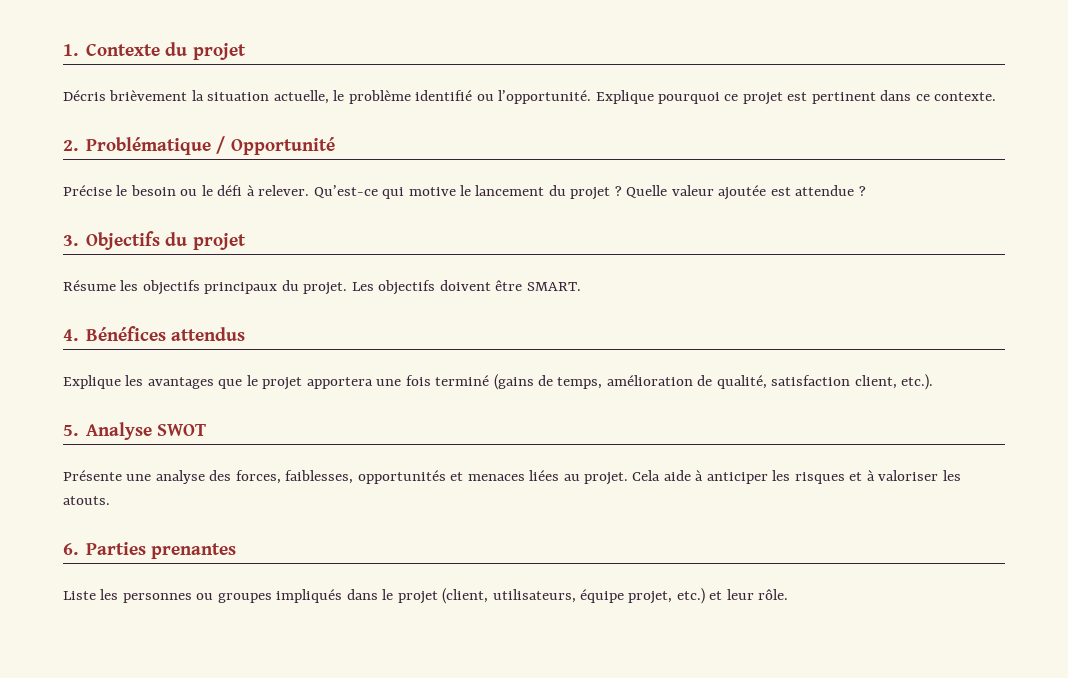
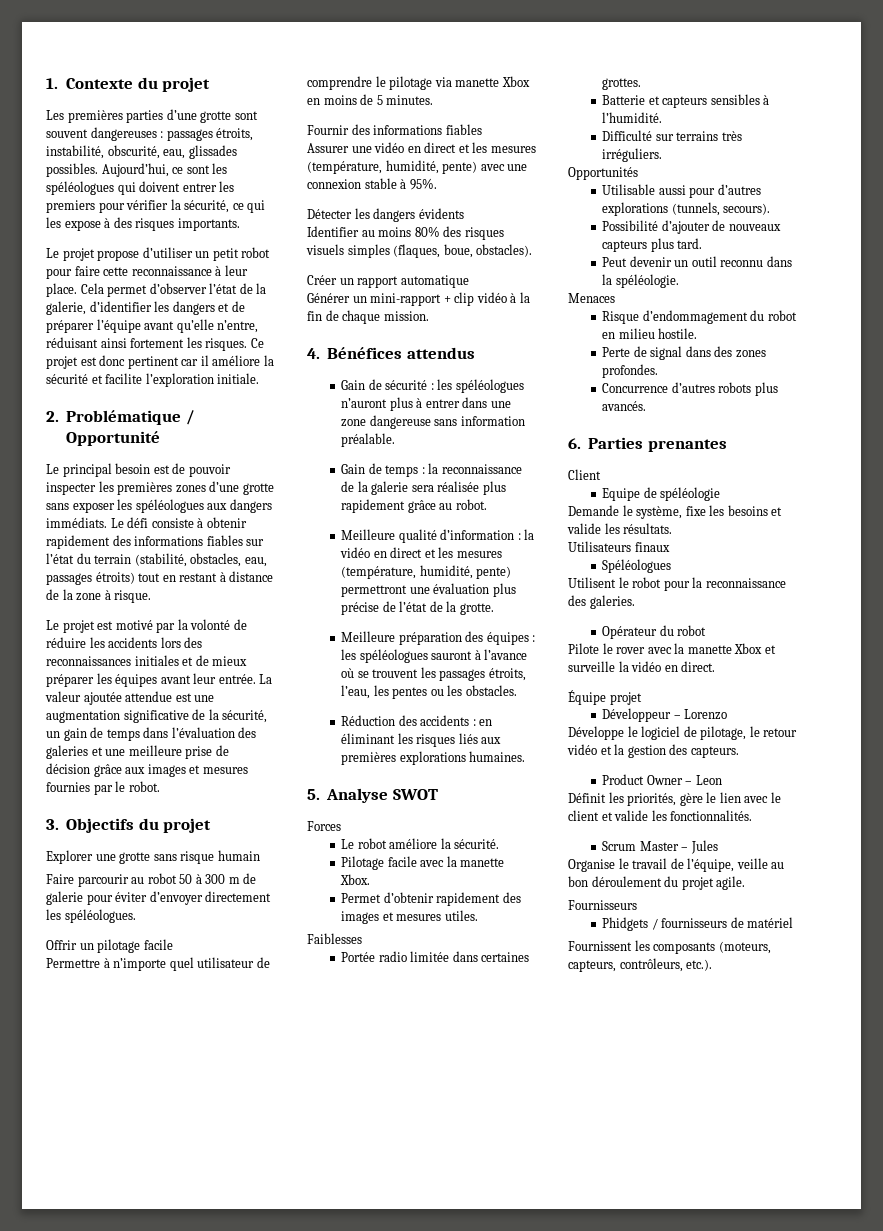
- Décris brièvement la situation actuelle, le problème identifié ou l’opportunité. Explique pourquoi ce projet est pertinent dans ce contexte.
+ Les premières parties d’une grotte sont souvent dangereuses : passages étroits, instabilité, obscurité, eau, glissades possibles. Aujourd’hui, ce sont les spéléologues qui doivent entrer les premiers pour vérifier la sécurité, ce qui les expose à des risques importants.
+ Le projet propose d’utiliser un petit robot pour faire cette reconnaissance à leur place. Cela permet d’observer l’état de la galerie, d’identifier les dangers et de préparer l’équipe avant qu’elle n’entre, réduisant ainsi fortement les risques. Ce projet est donc pertinent car il améliore la sécurité et facilite l’exploration initiale.
  2. Problématique / Opportunité
- Précise le besoin ou le défi à relever. Qu’est-ce qui motive le lancement du projet ? Quelle valeur ajoutée est attendue ?
+ Le principal besoin est de pouvoir inspecter les premières zones d’une grotte sans exposer les spéléologues aux dangers immédiats. Le défi consiste à obtenir rapidement des informations fiables sur l’état du terrain (stabilité, obstacles, eau, passages étroits) tout en restant à distance de la zone à risque.
+ Le projet est motivé par la volonté de réduire les accidents lors des reconnaissances initiales et de mieux préparer les équipes avant leur entrée. La valeur ajoutée attendue est une augmentation significative de la sécurité, un gain de temps dans l’évaluation des galeries et une meilleure prise de décision grâce aux images et mesures fournies par le robot.
  3. Objectifs du projet
- Résume les objectifs principaux du projet. Les objectifs doivent être SMART.
+ Explorer une grotte sans risque humain
+ Faire parcourir au robot 50 à 300 m de galerie pour éviter d’envoyer directement les spéléologues.
+ Offrir un pilotage facile
+ Permettre à n’importe quel utilisateur de comprendre le pilotage via manette Xbox en moins de 5 minutes.
+ Fournir des informations fiables
+ Assurer une vidéo en direct et les mesures (température, humidité, pente) avec une connexion stable à 95%.
+ Détecter les dangers évidents
+ Identifier au moins 80% des risques visuels simples (flaques, boue, obstacles).
+ Créer un rapport automatique
+ Générer un mini-rapport + clip vidéo à la fin de chaque mission.
  4. Bénéfices attendus
- Explique les avantages que le projet apportera une fois terminé (gains de temps, amélioration de qualité, satisfaction client, etc.).
+ Gain de sécurité : les spéléologues n’auront plus à entrer dans une zone dangereuse sans information préalable.
+ Gain de temps : la reconnaissance de la galerie sera réalisée plus rapidement grâce au robot.
+ Meilleure qualité d’information : la vidéo en direct et les mesures (température, humidité, pente) permettront une évaluation plus précise de l’état de la grotte.
+ Meilleure préparation des équipes : les spéléologues sauront à l’avance où se trouvent les passages étroits, l’eau, les pentes ou les obstacles.
+ Réduction des accidents : en éliminant les risques liés aux premières explorations humaines.
  5. Analyse SWOT
- Présente une analyse des forces, faiblesses, opportunités et menaces liées au projet. Cela aide à anticiper les risques et à valoriser les atouts.
+ Forces
+ Le robot améliore la sécurité.
+ Pilotage facile avec la manette Xbox.
+ Permet d’obtenir rapidement des images et mesures utiles.
+ Faiblesses
+ Portée radio limitée dans certaines grottes.
+ Batterie et capteurs sensibles à l’humidité.
+ Difficulté sur terrains très irréguliers.
+ Opportunités
+ Utilisable aussi pour d’autres explorations (tunnels, secours).
+ Possibilité d’ajouter de nouveaux capteurs plus tard.
+ Peut devenir un outil reconnu dans la spéléologie.
+ Menaces
+ Risque d’endommagement du robot en milieu hostile.
+ Perte de signal dans des zones profondes.
+ Concurrence d’autres robots plus avancés.
  6. Parties prenantes
- Liste les personnes ou groupes impliqués dans le projet (client, utilisateurs, équipe projet, etc.) et leur rôle.
+ Client
+ Equipe de spéléologie
+ Demande le système, fixe les besoins et valide les résultats.
+ Utilisateurs finaux
+ Spéléologues
+ Utilisent le robot pour la reconnaissance des galeries.
+ Opérateur du robot
+ Pilote le rover avec la manette Xbox et surveille la vidéo en direct.
+ Équipe projet
+ Développeur – Lorenzo
+ Développe le logiciel de pilotage, le retour vidéo et la gestion des capteurs.
+ Product Owner – Leon
+ Définit les priorités, gère le lien avec le client et valide les fonctionnalités.
+ Scrum Master – Jules
+ Organise le travail de l’équipe, veille au bon déroulement du projet agile.
+ Fournisseurs
+ Phidgets / fournisseurs de matériel
+ Fournissent les composants (moteurs, capteurs, contrôleurs, etc.).

